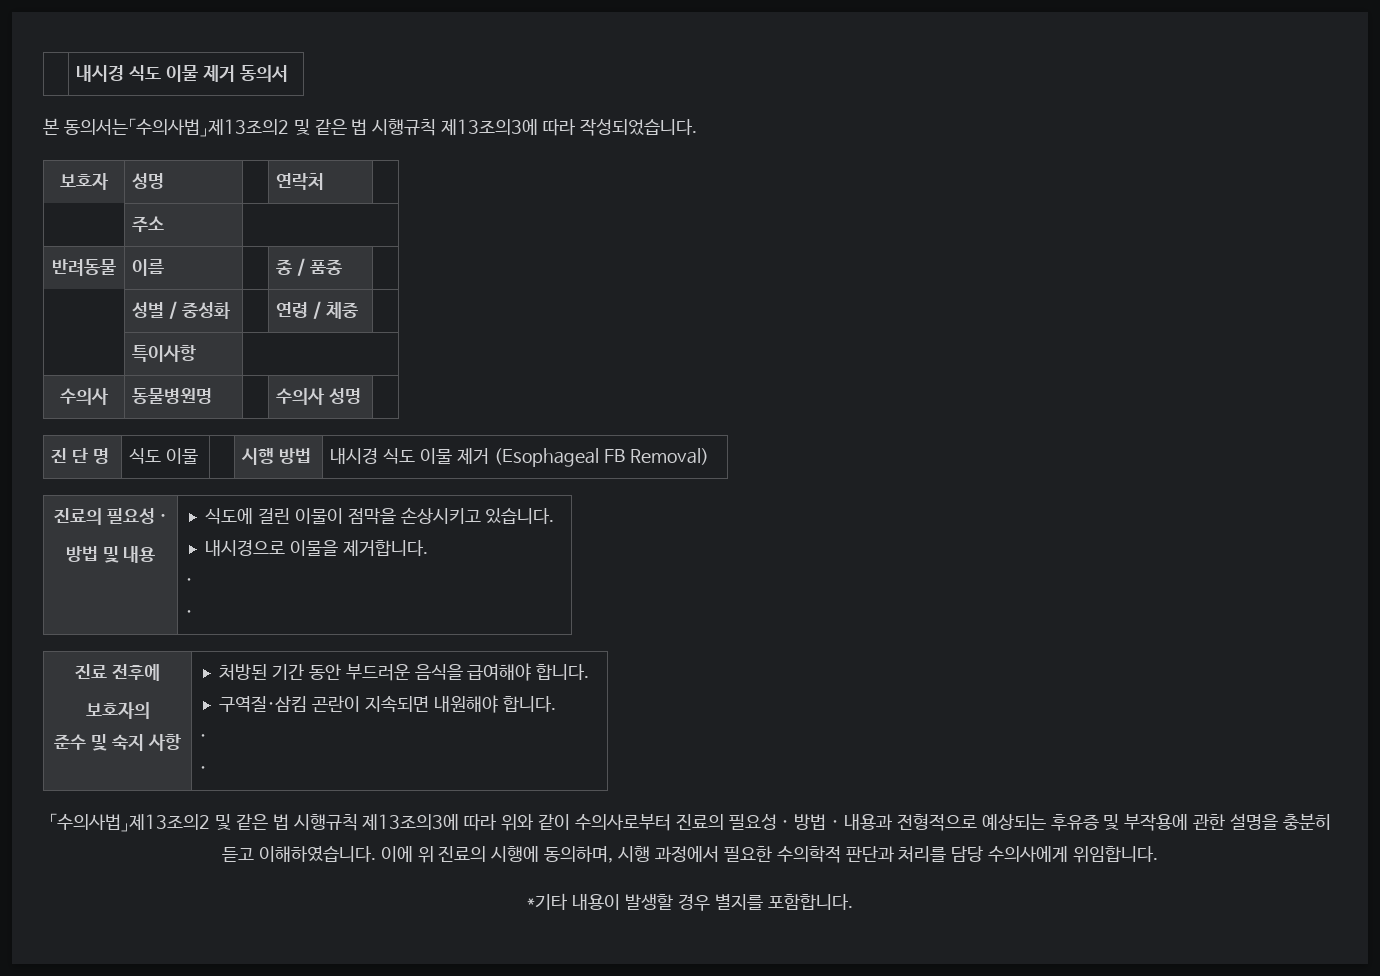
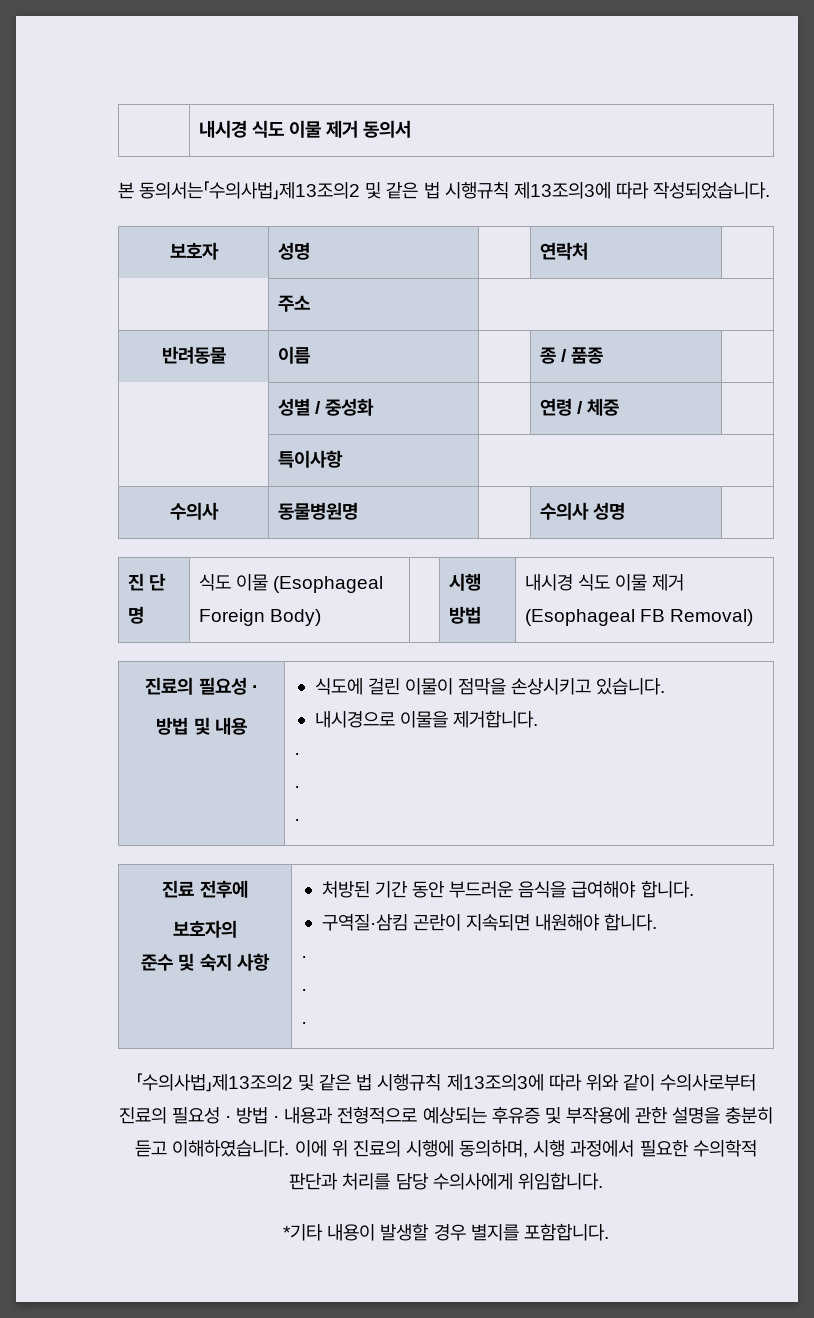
- 진 단 명 | 식도 이물 | | 시행 방법 | 내시경 식도 이물 제거 (Esophageal FB Removal)
+ 진 단 명 | 식도 이물 (Esophageal Foreign Body) | | 시행 방법 | 내시경 식도 이물 제거 (Esophageal FB Removal)
  진료의 필요성 ·
  방법 및 내용 | 식도에 걸린 이물이 점막을 손상시키고 있습니다.
  내시경으로 이물을 제거합니다.
+ ·
  진료 전후에
  보호자의
  준수 및 숙지 사항 | 처방된 기간 동안 부드러운 음식을 급여해야 합니다.
  구역질·삼킴 곤란이 지속되면 내원해야 합니다.
+ ·

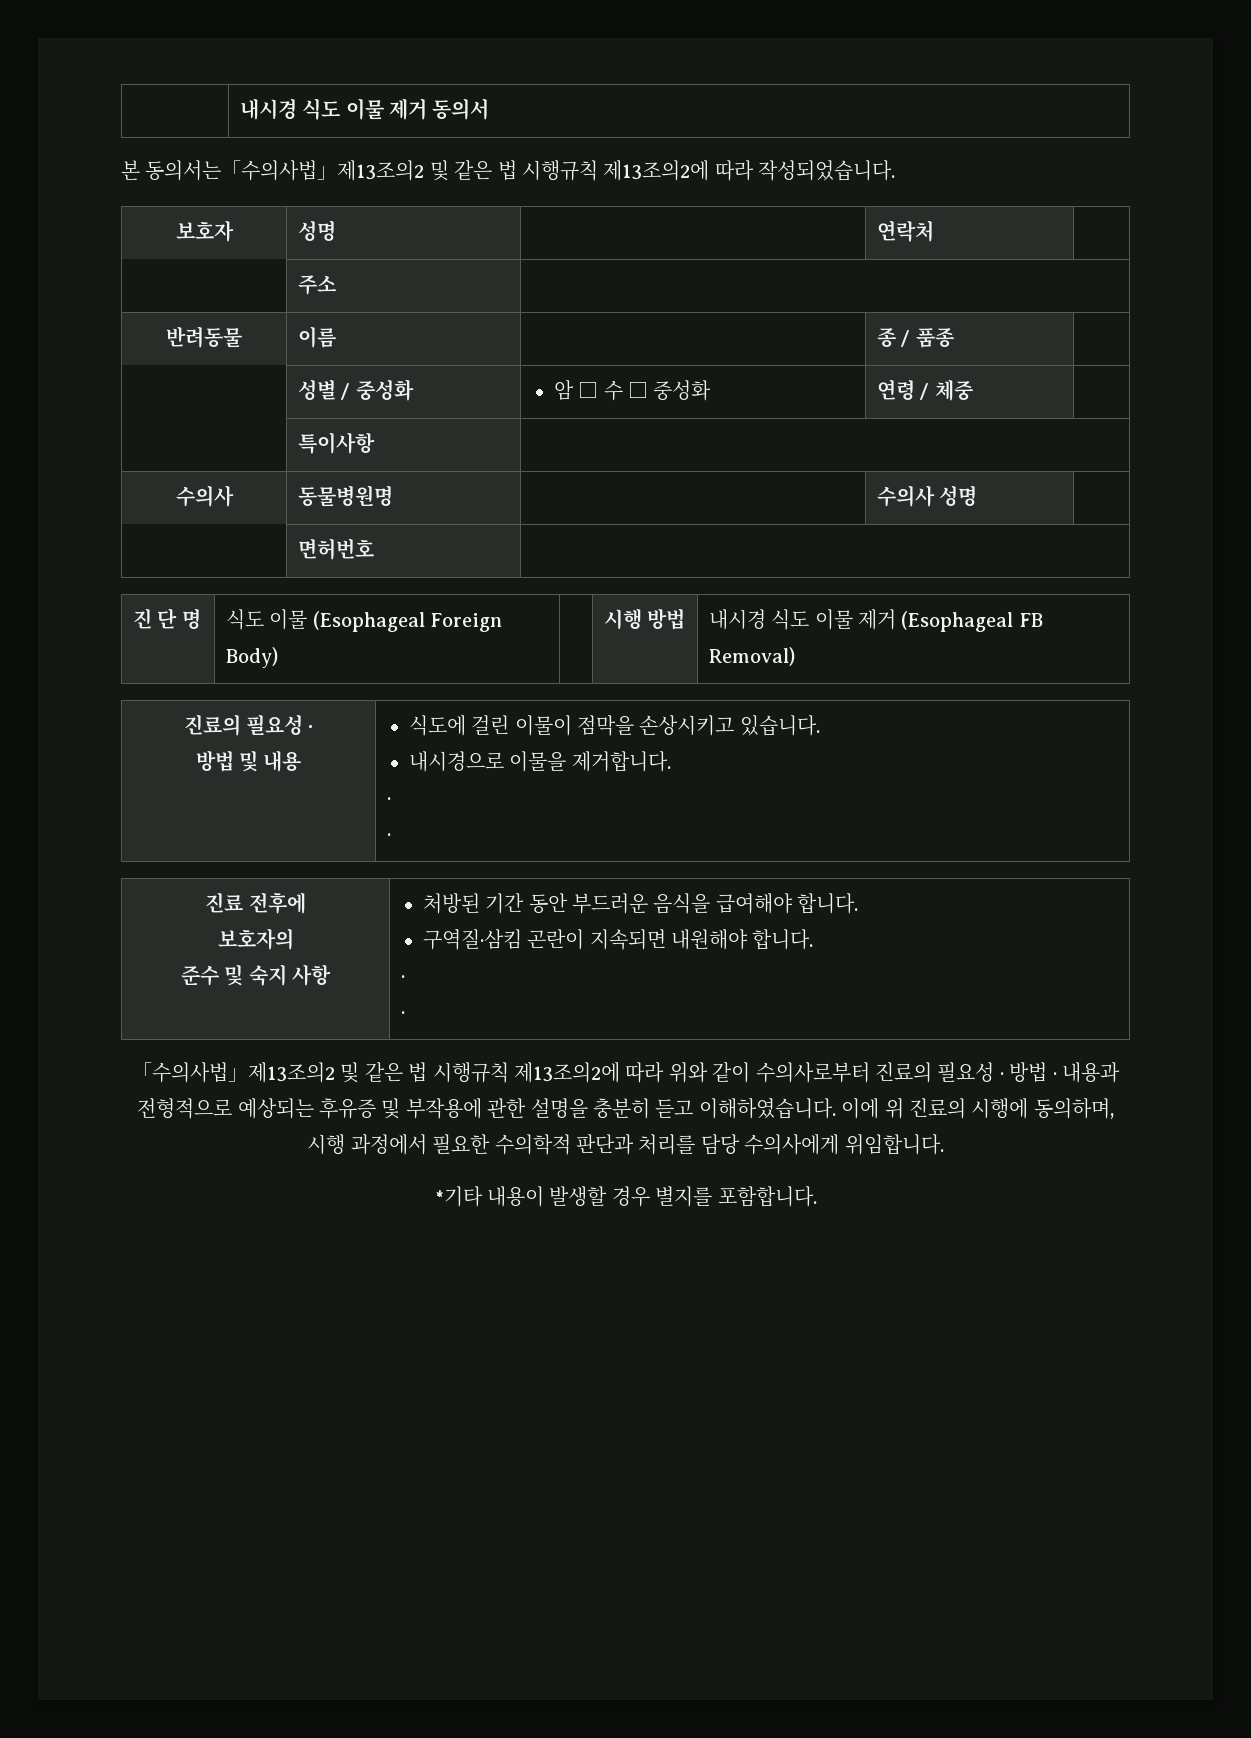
- 본 동의서는「수의사법」제13조의2 및 같은 법 시행규칙 제13조의3에 따라 작성되었습니다.
+ 본 동의서는「수의사법」제13조의2 및 같은 법 시행규칙 제13조의2에 따라 작성되었습니다.
- | 성별 / 중성화 | | 연령 / 체중 |
+ | 성별 / 중성화 | 암 □ 수 □ 중성화 | 연령 / 체중 |
+ | 면허번호 |
  진 단 명 | 식도 이물 (Esophageal Foreign Body) | | 시행 방법 | 내시경 식도 이물 제거 (Esophageal FB Removal)
  진료의 필요성 ·
  방법 및 내용 | 식도에 걸린 이물이 점막을 손상시키고 있습니다.
  내시경으로 이물을 제거합니다.
- ·
  진료 전후에
  보호자의
  준수 및 숙지 사항 | 처방된 기간 동안 부드러운 음식을 급여해야 합니다.
  구역질·삼킴 곤란이 지속되면 내원해야 합니다.
  ·
  ·
- ·
- 「수의사법」제13조의2 및 같은 법 시행규칙 제13조의3에 따라 위와 같이 수의사로부터 진료의 필요성 · 방법 · 내용과 전형적으로 예상되는 후유증 및 부작용에 관한 설명을 충분히 듣고 이해하였습니다.
+ 「수의사법」제13조의2 및 같은 법 시행규칙 제13조의2에 따라 위와 같이 수의사로부터 진료의 필요성 · 방법 · 내용과 전형적으로 예상되는 후유증 및 부작용에 관한 설명을 충분히 듣고 이해하였습니다.

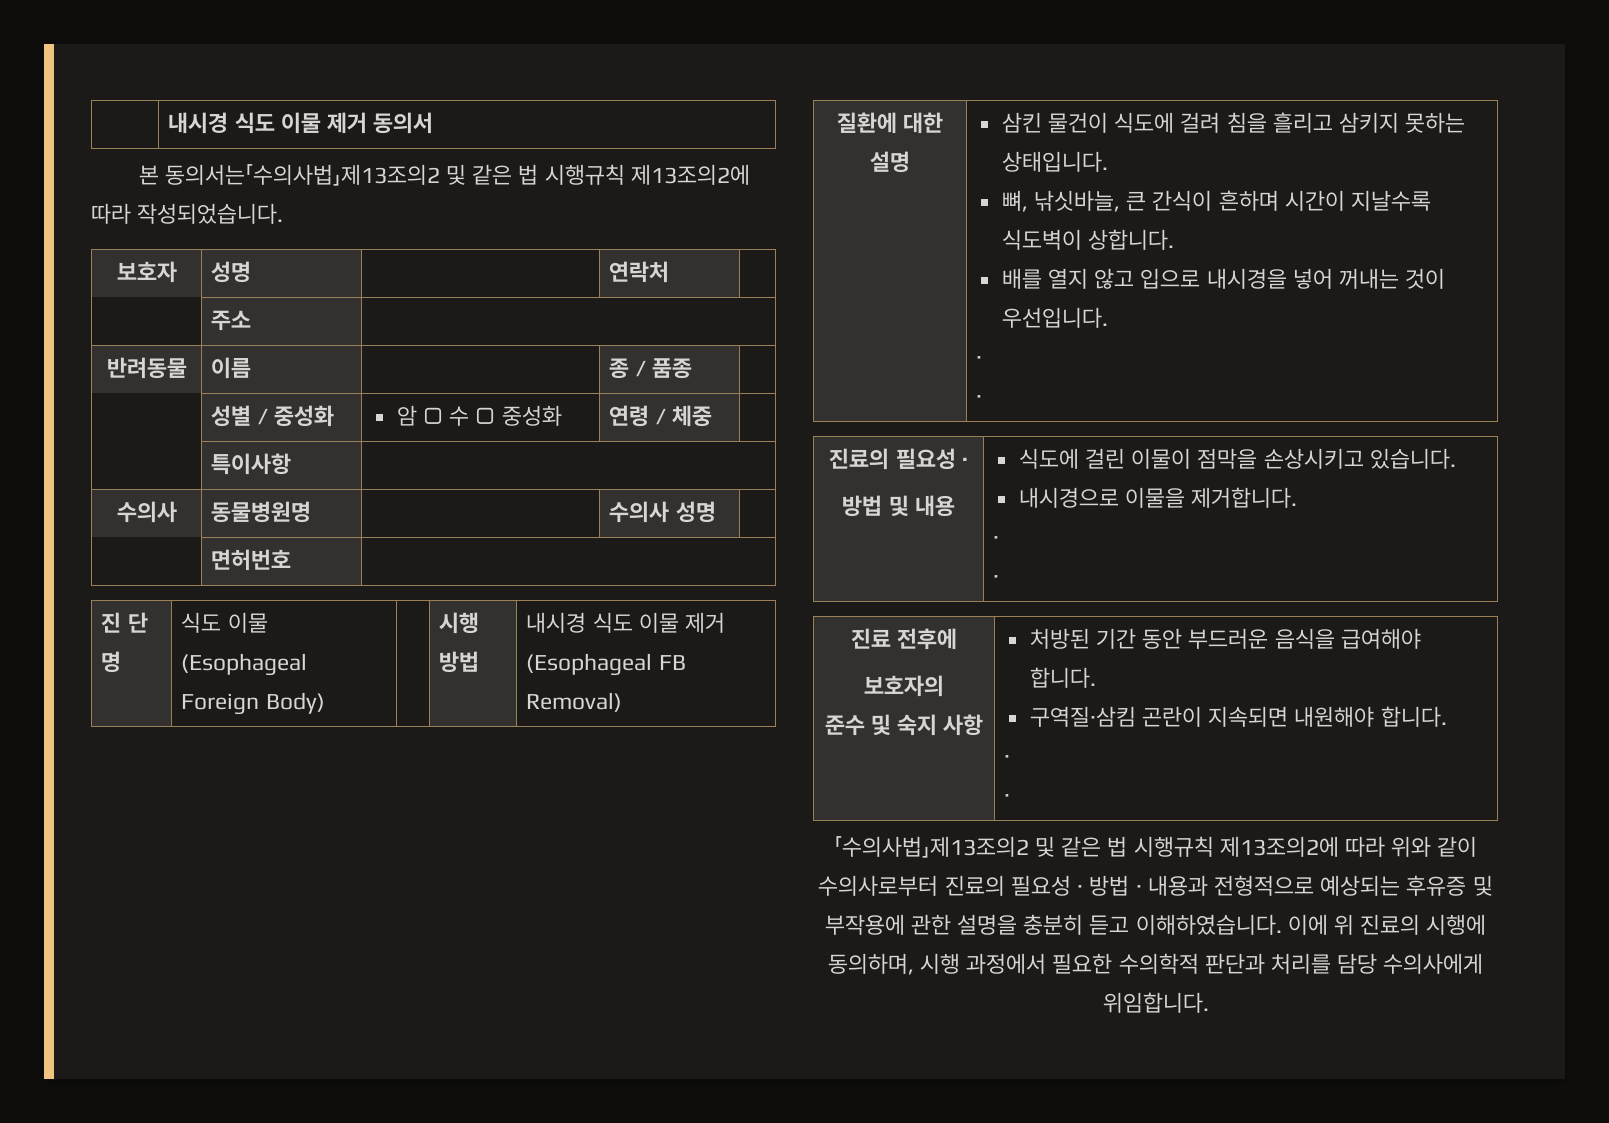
+ 질환에 대한 설명 | 삼킨 물건이 식도에 걸려 침을 흘리고 삼키지 못하는 상태입니다.
+ 뼈, 낚싯바늘, 큰 간식이 흔하며 시간이 지날수록 식도벽이 상합니다.
+ 배를 열지 않고 입으로 내시경을 넣어 꺼내는 것이 우선입니다.
+ ·
+ ·
- *기타 내용이 발생할 경우 별지를 포함합니다.

